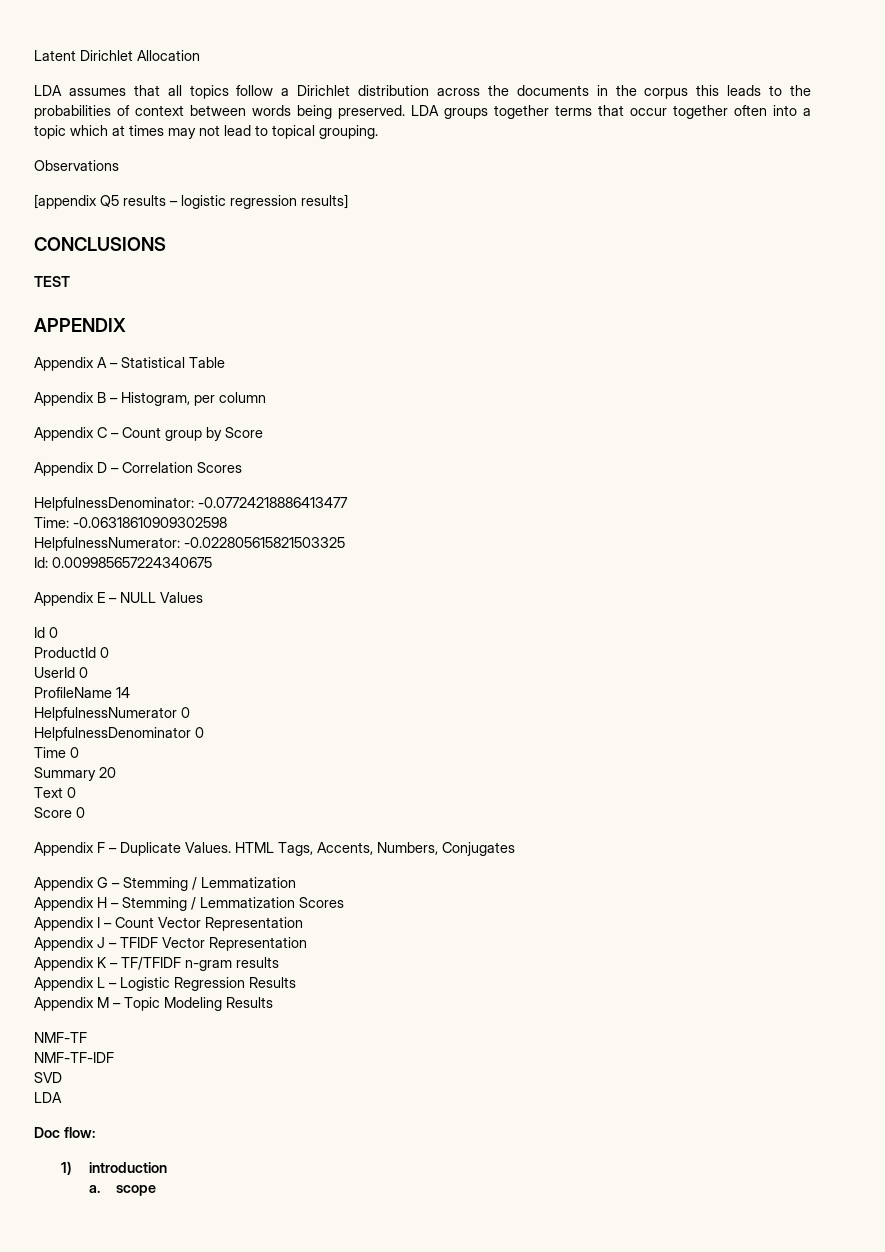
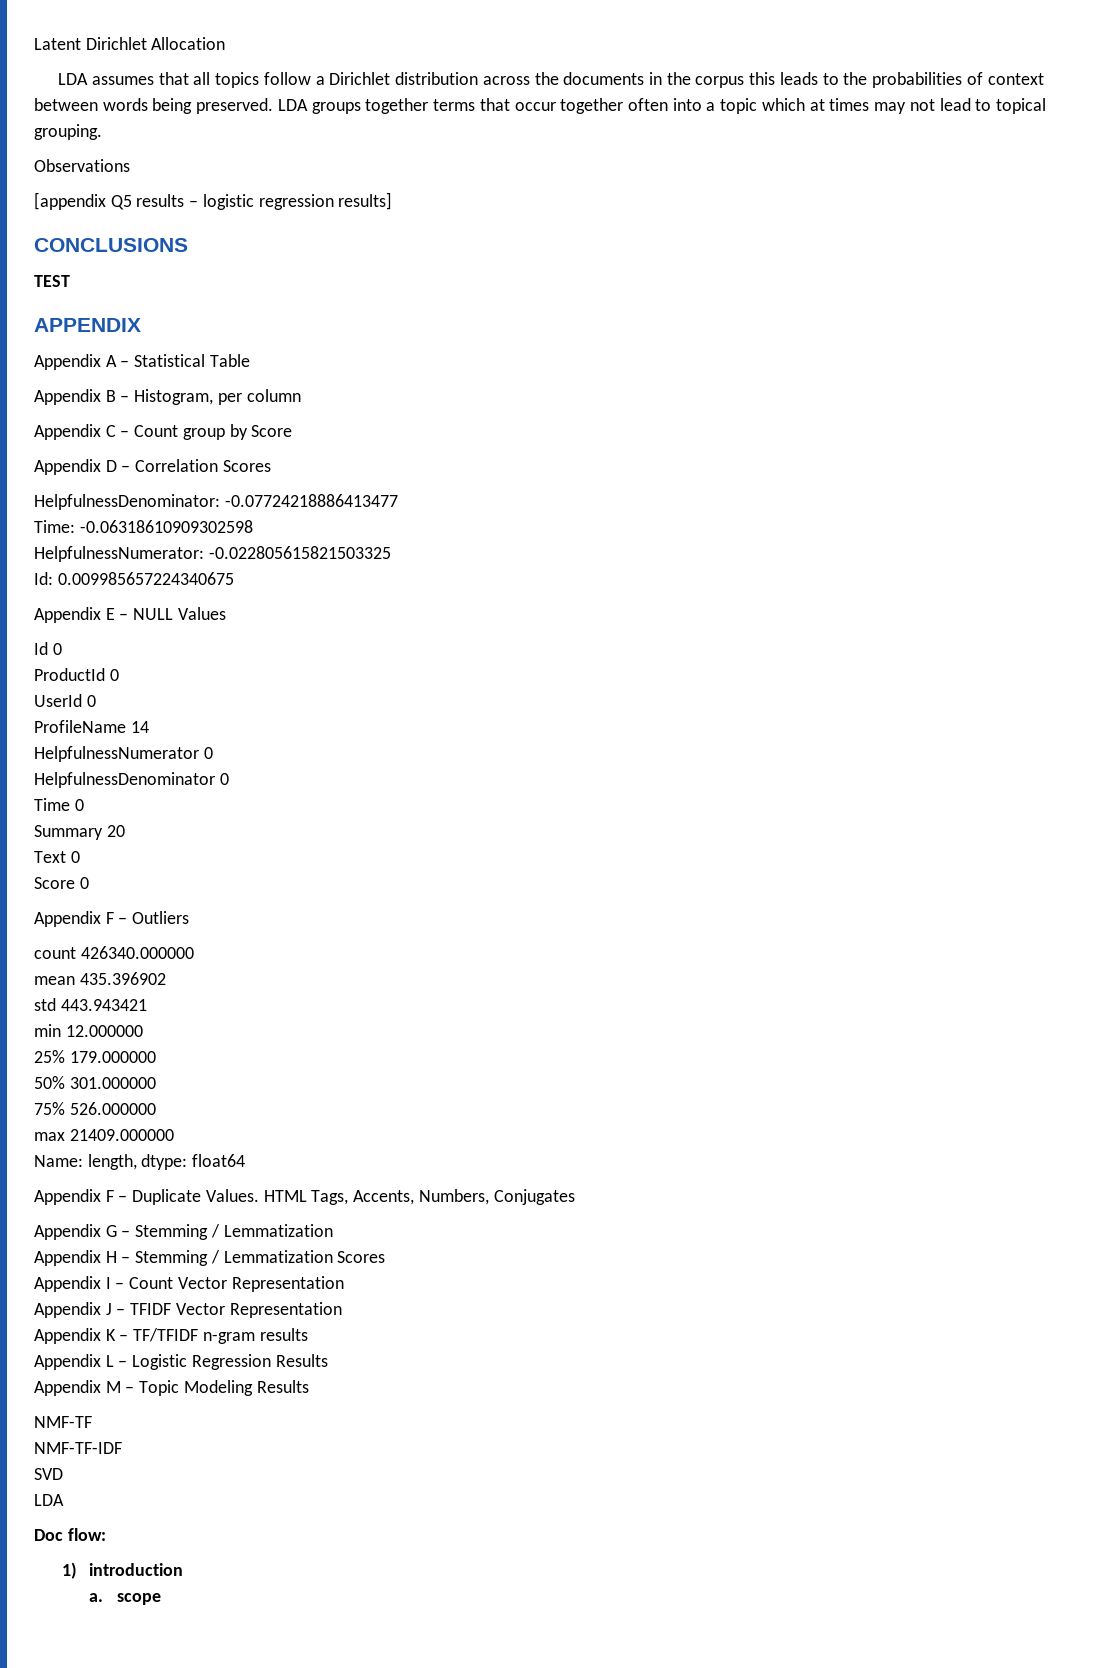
+ Appendix F – Outliers
+ count 426340.000000
+ mean 435.396902
+ std 443.943421
+ min 12.000000
+ 25% 179.000000
+ 50% 301.000000
+ 75% 526.000000
+ max 21409.000000
+ Name: length, dtype: float64

